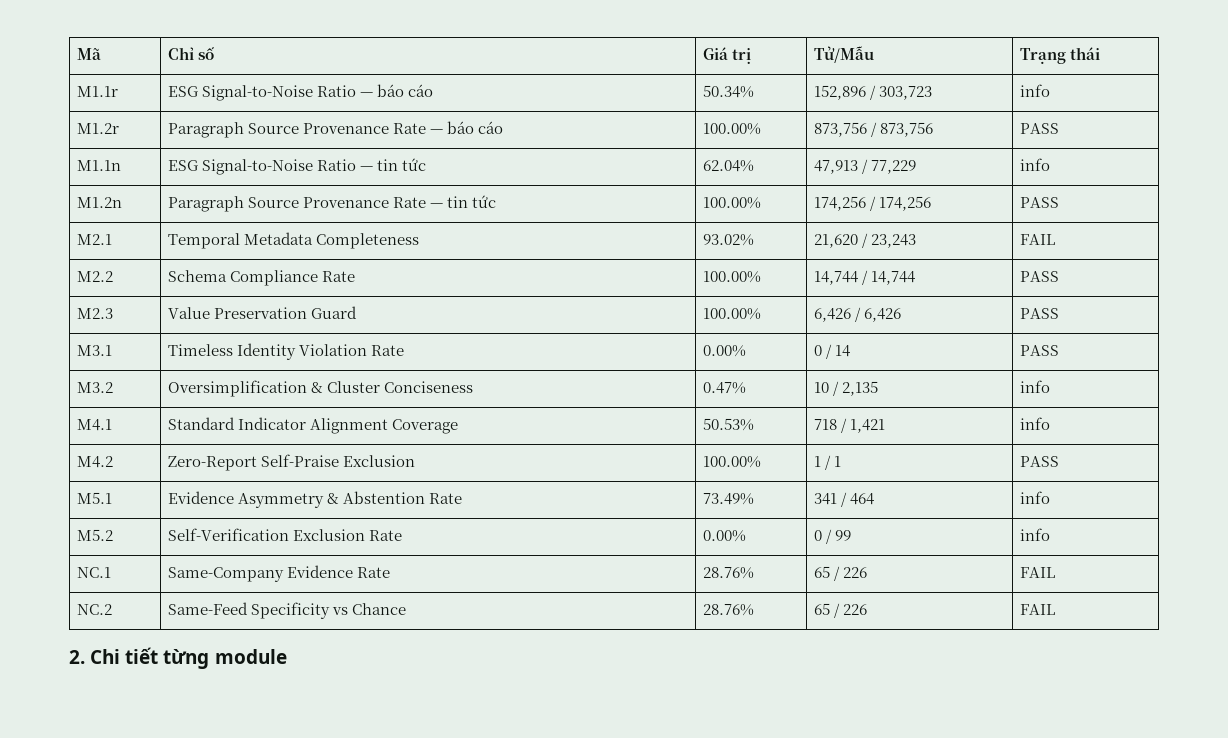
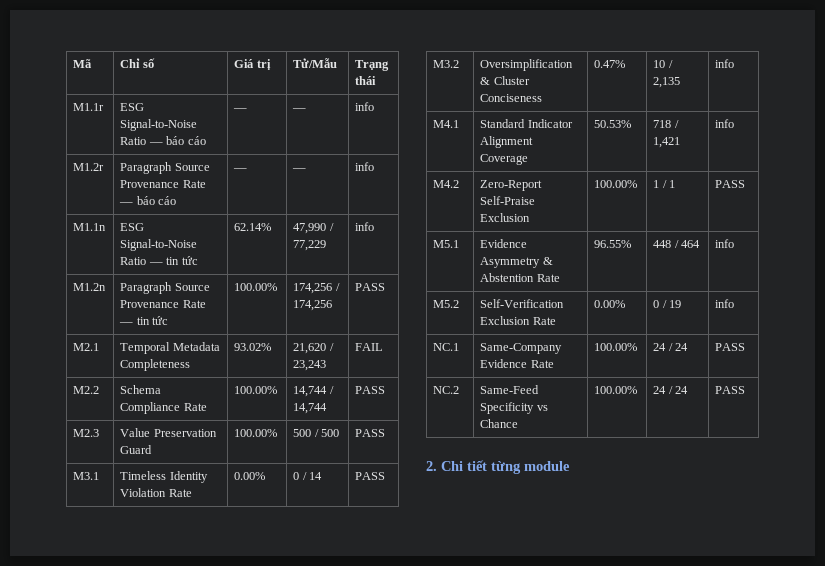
- M1.1r | ESG Signal-to-Noise Ratio — báo cáo | 50.34% | 152,896 / 303,723 | info
+ M1.1r | ESG Signal-to-Noise Ratio — báo cáo | — | — | info
- M1.2r | Paragraph Source Provenance Rate — báo cáo | 100.00% | 873,756 / 873,756 | PASS
+ M1.2r | Paragraph Source Provenance Rate — báo cáo | — | — | info
- M1.1n | ESG Signal-to-Noise Ratio — tin tức | 62.04% | 47,913 / 77,229 | info
+ M1.1n | ESG Signal-to-Noise Ratio — tin tức | 62.14% | 47,990 / 77,229 | info
- M2.3 | Value Preservation Guard | 100.00% | 6,426 / 6,426 | PASS
+ M2.3 | Value Preservation Guard | 100.00% | 500 / 500 | PASS
- M5.1 | Evidence Asymmetry & Abstention Rate | 73.49% | 341 / 464 | info
+ M5.1 | Evidence Asymmetry & Abstention Rate | 96.55% | 448 / 464 | info
- M5.2 | Self-Verification Exclusion Rate | 0.00% | 0 / 99 | info
+ M5.2 | Self-Verification Exclusion Rate | 0.00% | 0 / 19 | info
- NC.1 | Same-Company Evidence Rate | 28.76% | 65 / 226 | FAIL
+ NC.1 | Same-Company Evidence Rate | 100.00% | 24 / 24 | PASS
- NC.2 | Same-Feed Specificity vs Chance | 28.76% | 65 / 226 | FAIL
+ NC.2 | Same-Feed Specificity vs Chance | 100.00% | 24 / 24 | PASS

